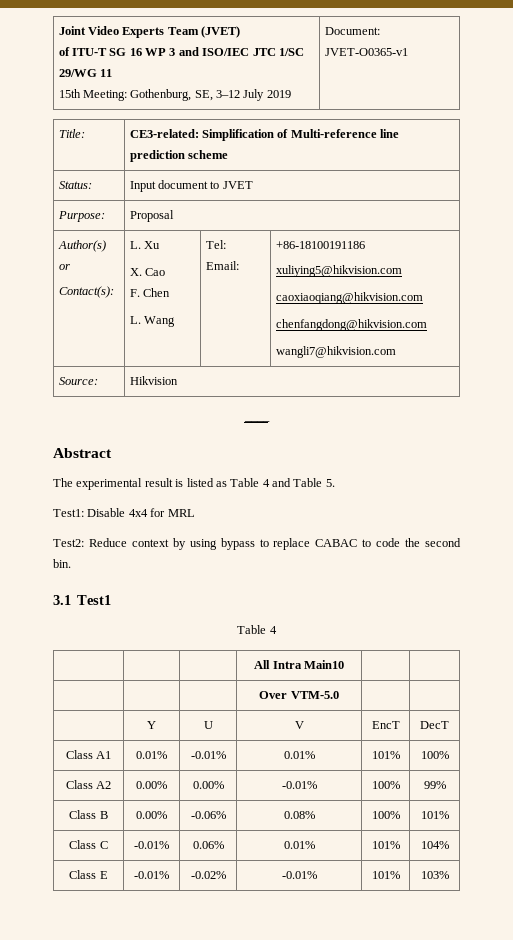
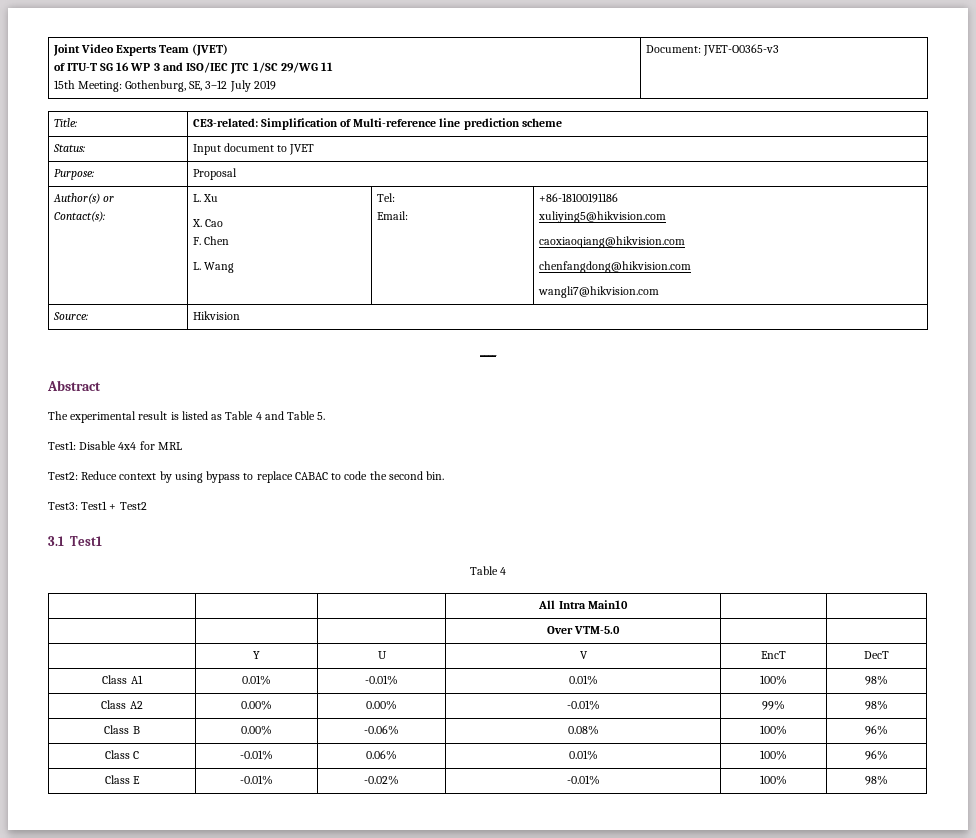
  Joint Video Experts Team (JVET)
  of ITU-T SG 16 WP 3 and ISO/IEC JTC 1/SC 29/WG 11
- 15th Meeting: Gothenburg, SE, 3–12 July 2019 | Document: JVET-O0365-v1
+ 15th Meeting: Gothenburg, SE, 3–12 July 2019 | Document: JVET-O0365-v3
+ Test3: Test1 + Test2
- Class A1 | 0.01% | -0.01% | 0.01% | 101% | 100%
+ Class A1 | 0.01% | -0.01% | 0.01% | 100% | 98%
- Class A2 | 0.00% | 0.00% | -0.01% | 100% | 99%
+ Class A2 | 0.00% | 0.00% | -0.01% | 99% | 98%
- Class B | 0.00% | -0.06% | 0.08% | 100% | 101%
+ Class B | 0.00% | -0.06% | 0.08% | 100% | 96%
- Class C | -0.01% | 0.06% | 0.01% | 101% | 104%
+ Class C | -0.01% | 0.06% | 0.01% | 100% | 96%
- Class E | -0.01% | -0.02% | -0.01% | 101% | 103%
+ Class E | -0.01% | -0.02% | -0.01% | 100% | 98%

